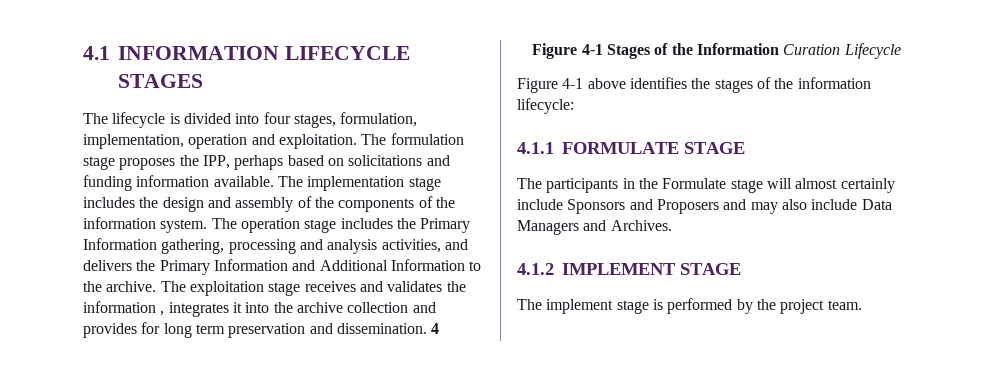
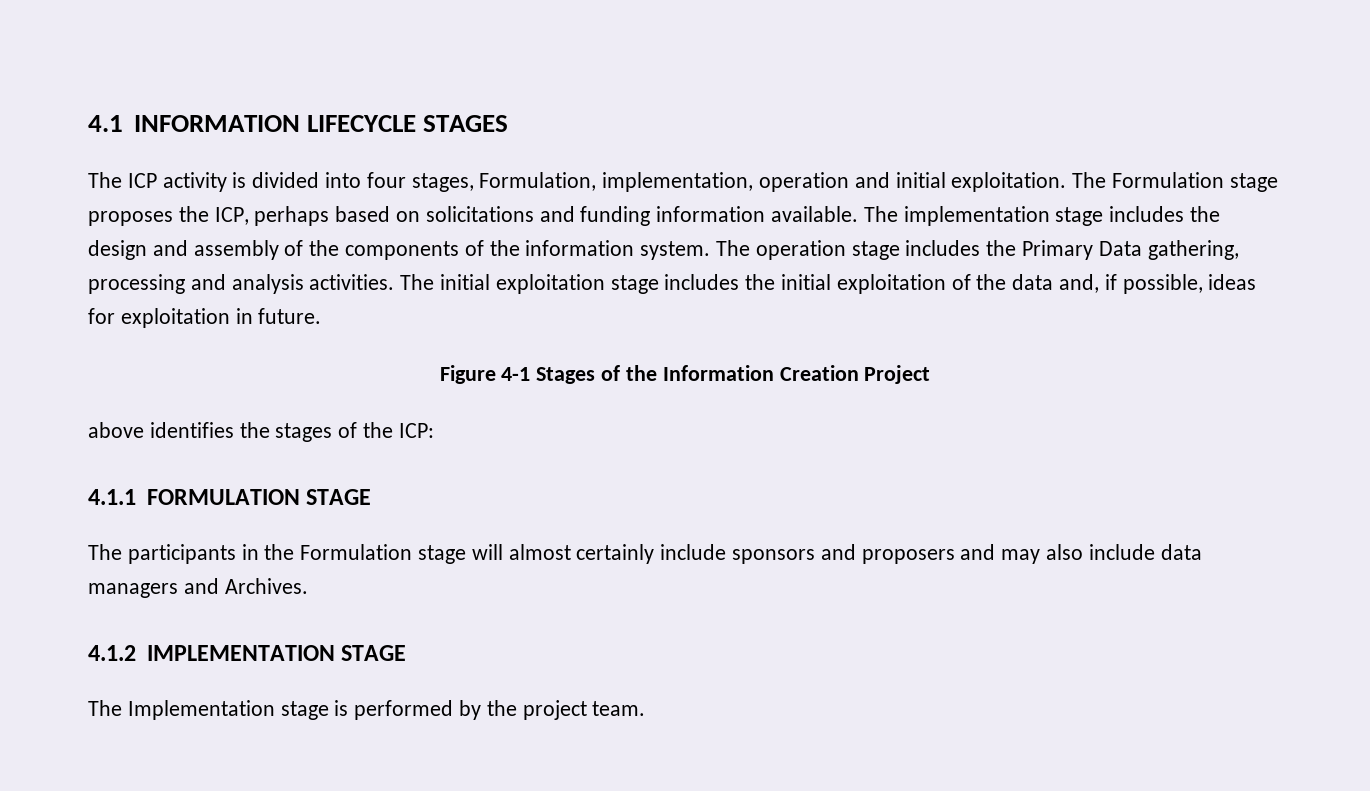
- The lifecycle is divided into four stages, formulation, implementation, operation and exploitation.
+ The ICP activity is divided into four stages, Formulation, implementation, operation and initial exploitation.
- The formulation stage proposes the IPP, perhaps based on solicitations and funding information available.
+ The Formulation stage proposes the ICP, perhaps based on solicitations and funding information available.
- The operation stage includes the Primary Information gathering, processing and analysis activities, and delivers the Primary Information and Additional Information to the archive. The exploitation stage receives and validates the information , integrates it into the archive collection and provides for long term preservation and dissemination. 4
+ The operation stage includes the Primary Data gathering, processing and analysis activities. The initial exploitation stage includes the initial exploitation of the data and, if possible, ideas for exploitation in future.
- Figure 4-1 Stages of the Information Curation Lifecycle
- Figure 4-1 above identifies the stages of the information lifecycle:
+ Figure 4-1 Stages of the Information Creation Project
+ above identifies the stages of the ICP:
- 4.1.1 FORMULATE STAGE
+ 4.1.1 FORMULATION STAGE
- The participants in the Formulate stage will almost certainly include Sponsors and Proposers and may also include Data Managers and Archives.
+ The participants in the Formulation stage will almost certainly include sponsors and proposers and may also include data managers and Archives.
- 4.1.2 IMPLEMENT STAGE
- The implement stage is performed by the project team.
+ 4.1.2 IMPLEMENTATION STAGE
+ The Implementation stage is performed by the project team.

